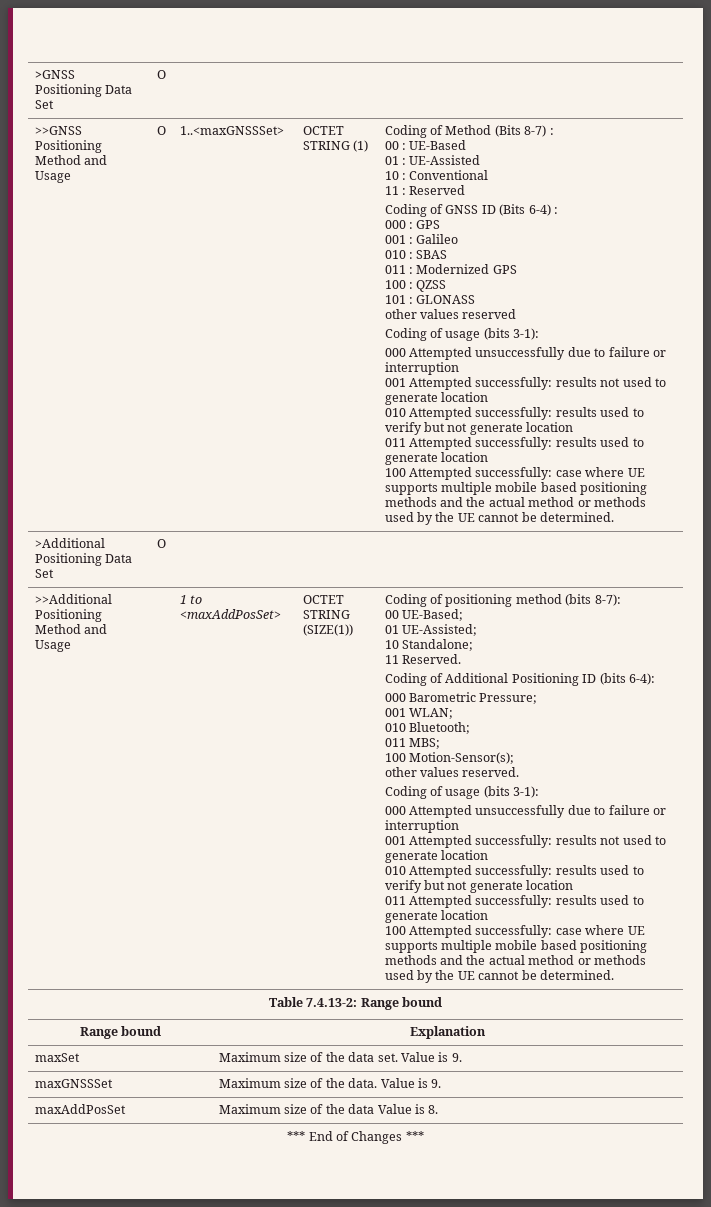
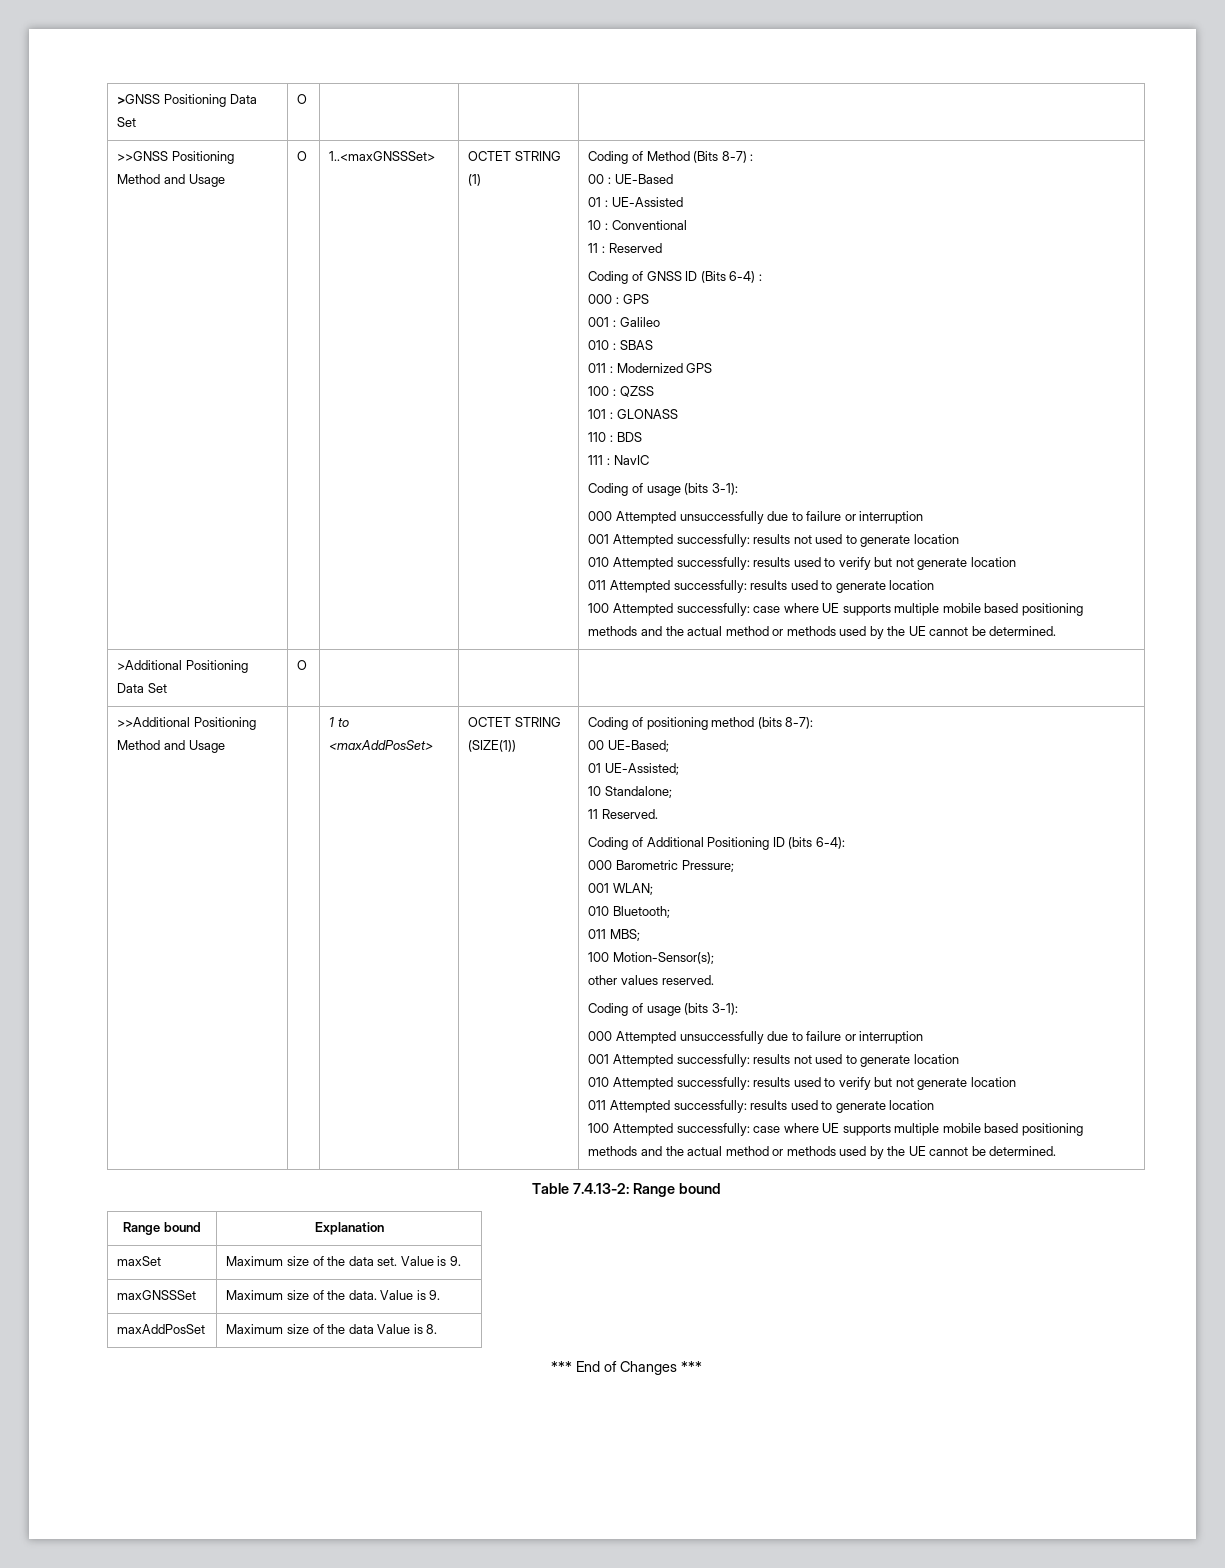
- other values reserved
+ 110 : BDS
+ 111 : NavIC

